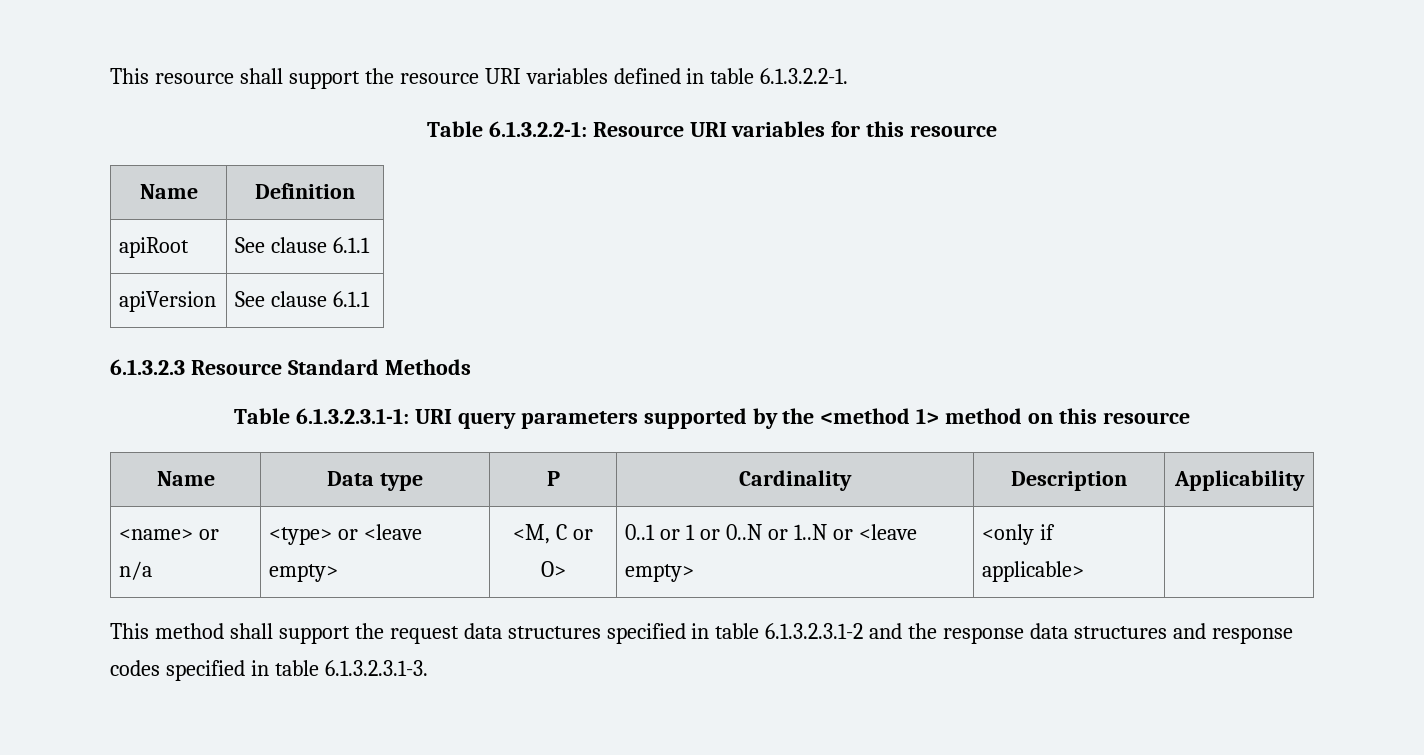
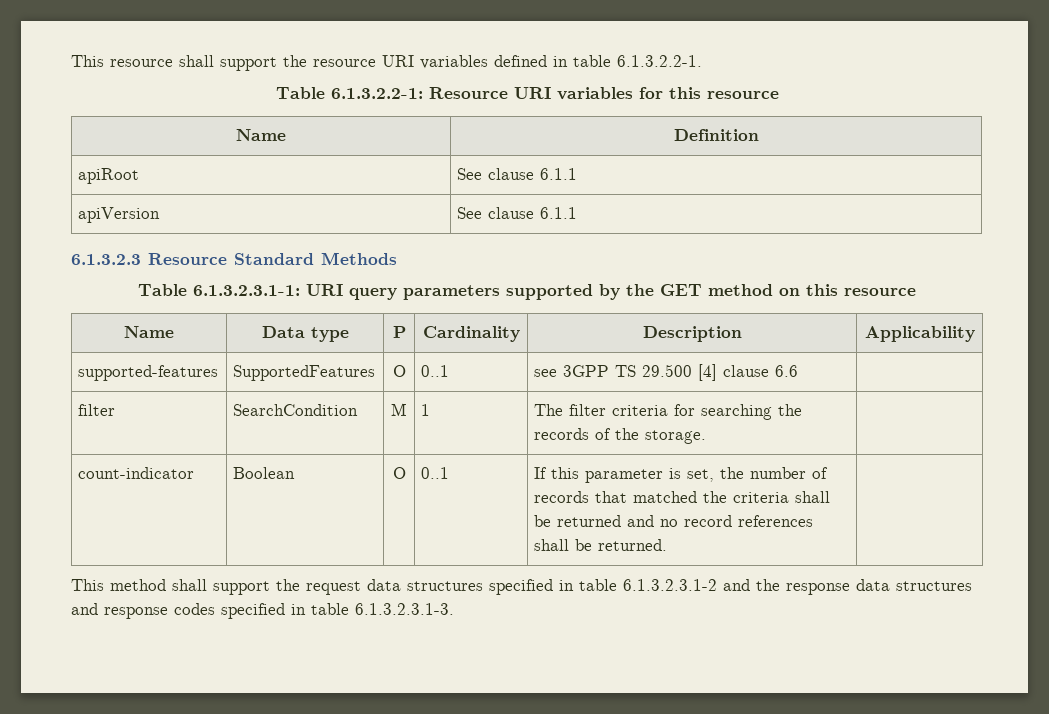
- Table 6.1.3.2.3.1-1: URI query parameters supported by the <method 1> method on this resource
+ Table 6.1.3.2.3.1-1: URI query parameters supported by the GET method on this resource
- <name> or n/a | <type> or <leave empty> | <M, C or O> | 0..1 or 1 or 0..N or 1..N or <leave empty> | <only if applicable> |
+ supported-features | SupportedFeatures | O | 0..1 | see 3GPP TS 29.500 [4] clause 6.6 |
+ filter | SearchCondition | M | 1 | The filter criteria for searching the records of the storage. |
+ count-indicator | Boolean | O | 0..1 | If this parameter is set, the number of records that matched the criteria shall be returned and no record references shall be returned. |

